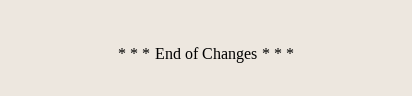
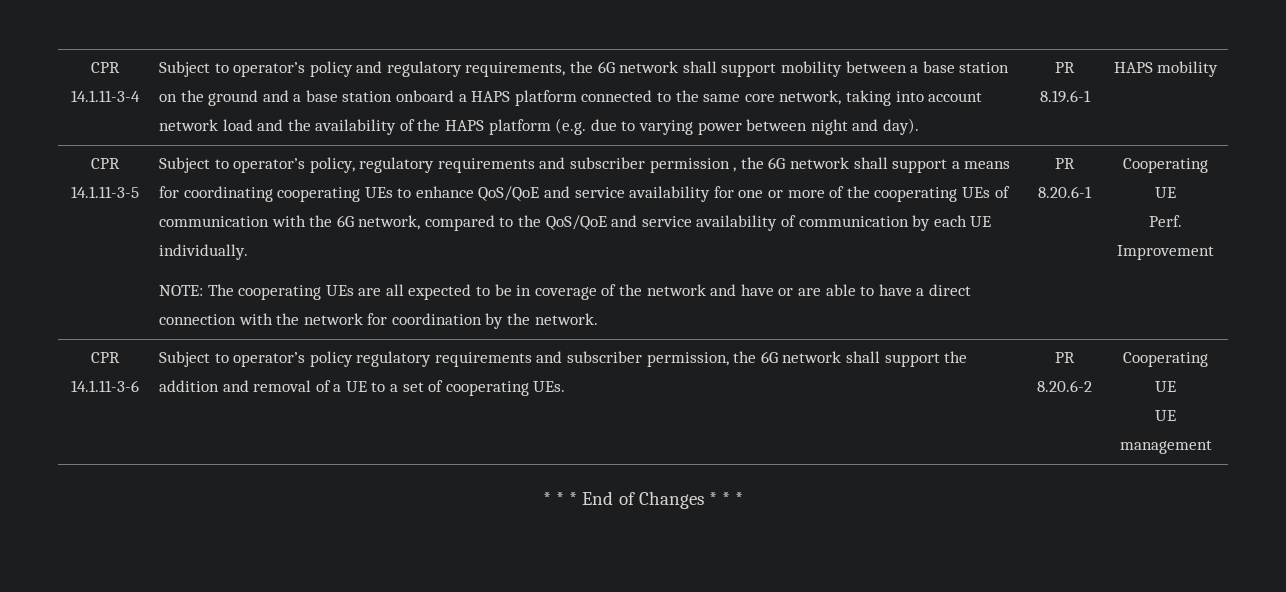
+ CPR 14.1.11-3-4 | Subject to operator’s policy and regulatory requirements, the 6G network shall support mobility between a base station on the ground and a base station onboard a HAPS platform connected to the same core network, taking into account network load and the availability of the HAPS platform (e.g. due to varying power between night and day). | PR 8.19.6-1 | HAPS mobility
+ CPR 14.1.11-3-5 | Subject to operator’s policy, regulatory requirements and subscriber permission , the 6G network shall support a means for coordinating cooperating UEs to enhance QoS/QoE and service availability for one or more of the cooperating UEs of communication with the 6G network, compared to the QoS/QoE and service availability of communication by each UE individually.
+ NOTE: The cooperating UEs are all expected to be in coverage of the network and have or are able to have a direct connection with the network for coordination by the network. | PR 8.20.6-1 | Cooperating UE
+ Perf. Improvement
+ CPR 14.1.11-3-6 | Subject to operator’s policy regulatory requirements and subscriber permission, the 6G network shall support the addition and removal of a UE to a set of cooperating UEs. | PR 8.20.6-2 | Cooperating UE
+ UE management

